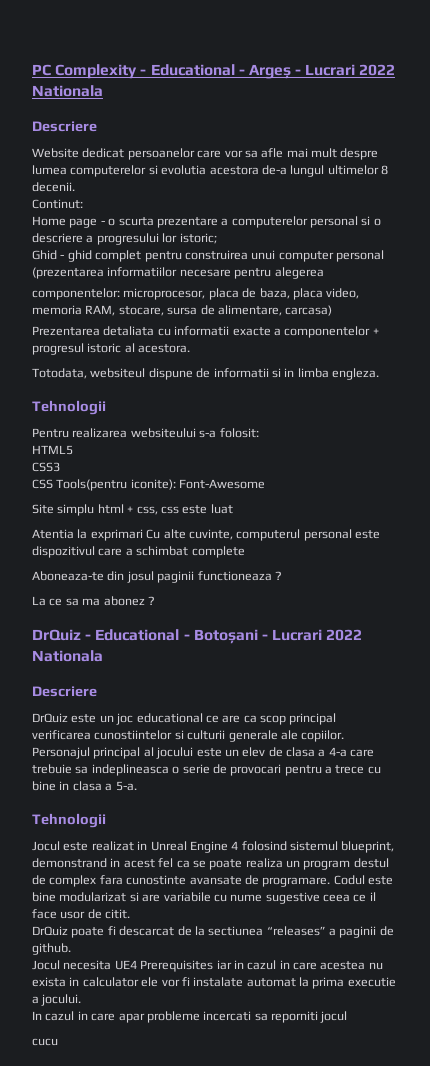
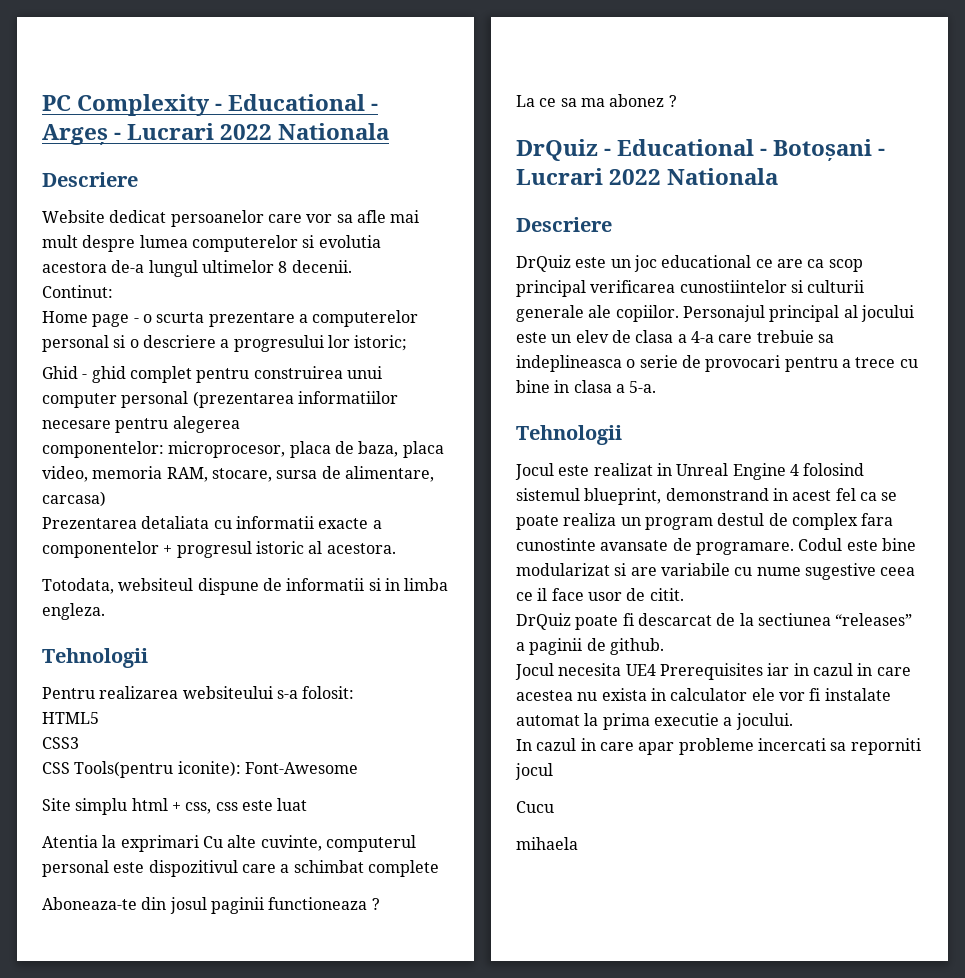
- cucu
+ Cucu
+ mihaela

